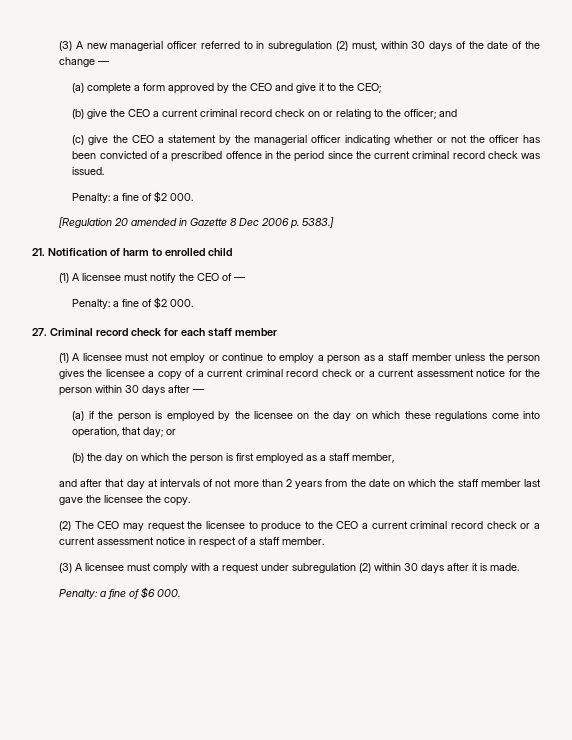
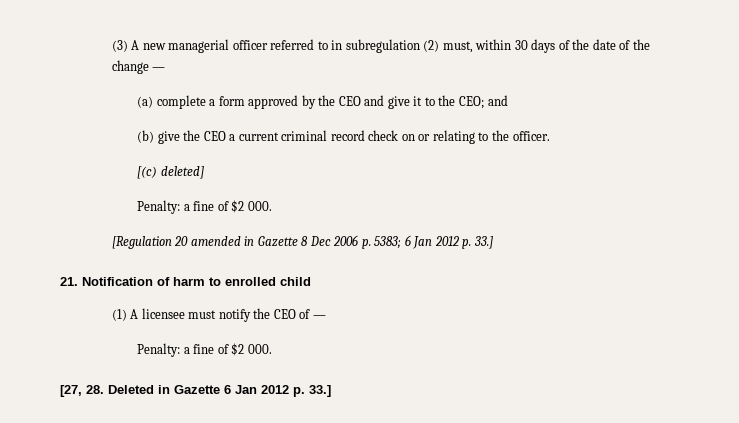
- (a) complete a form approved by the CEO and give it to the CEO;
+ (a) complete a form approved by the CEO and give it to the CEO; and
- (b) give the CEO a current criminal record check on or relating to the officer; and
- (c) give the CEO a statement by the managerial officer indicating whether or not the officer has been convicted of a prescribed offence in the period since the current criminal record check was issued.
+ (b) give the CEO a current criminal record check on or relating to the officer.
+ [(c) deleted]
- [Regulation 20 amended in Gazette 8 Dec 2006 p. 5383.]
+ [Regulation 20 amended in Gazette 8 Dec 2006 p. 5383; 6 Jan 2012 p. 33.]
- 27. Criminal record check for each staff member
- (1) A licensee must not employ or continue to employ a person as a staff member unless the person gives the licensee a copy of a current criminal record check or a current assessment notice for the person within 30 days after —
- (a) if the person is employed by the licensee on the day on which these regulations come into operation, that day; or
- (b) the day on which the person is first employed as a staff member,
- and after that day at intervals of not more than 2 years from the date on which the staff member last gave the licensee the copy.
- (2) The CEO may request the licensee to produce to the CEO a current criminal record check or a current assessment notice in respect of a staff member.
- (3) A licensee must comply with a request under subregulation (2) within 30 days after it is made.
- Penalty: a fine of $6 000.
+ [27, 28. Deleted in Gazette 6 Jan 2012 p. 33.]

